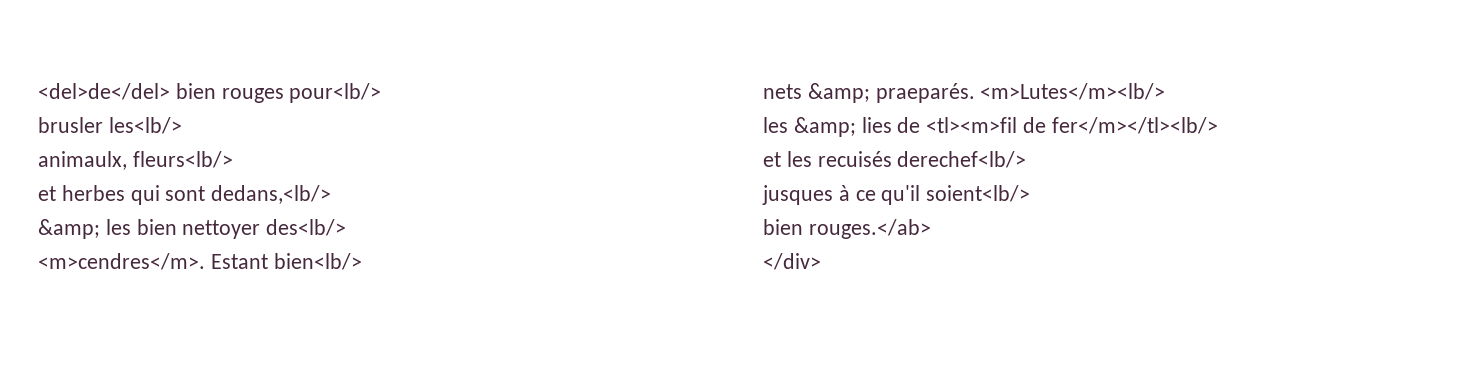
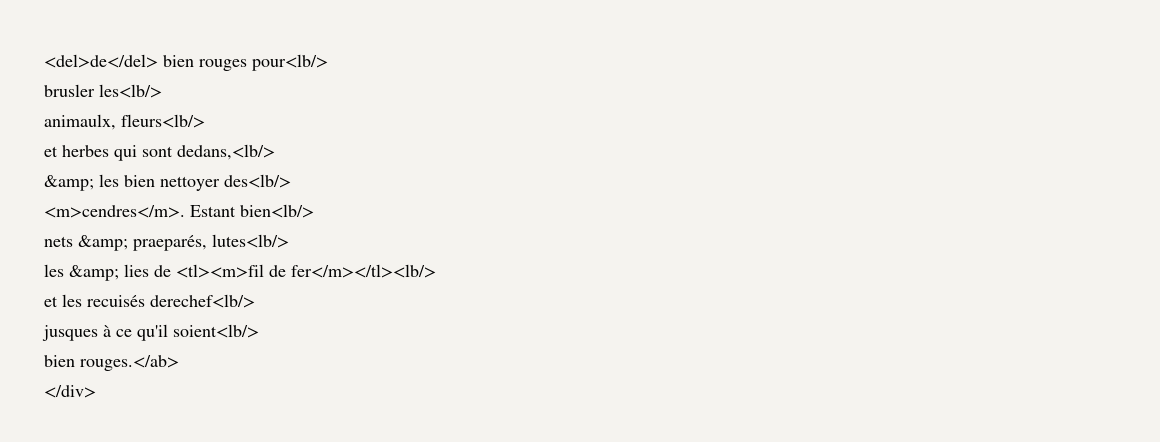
- nets &amp; praeparés. <m>Lutes</m><lb/>
+ nets &amp; praeparés, lutes<lb/>

